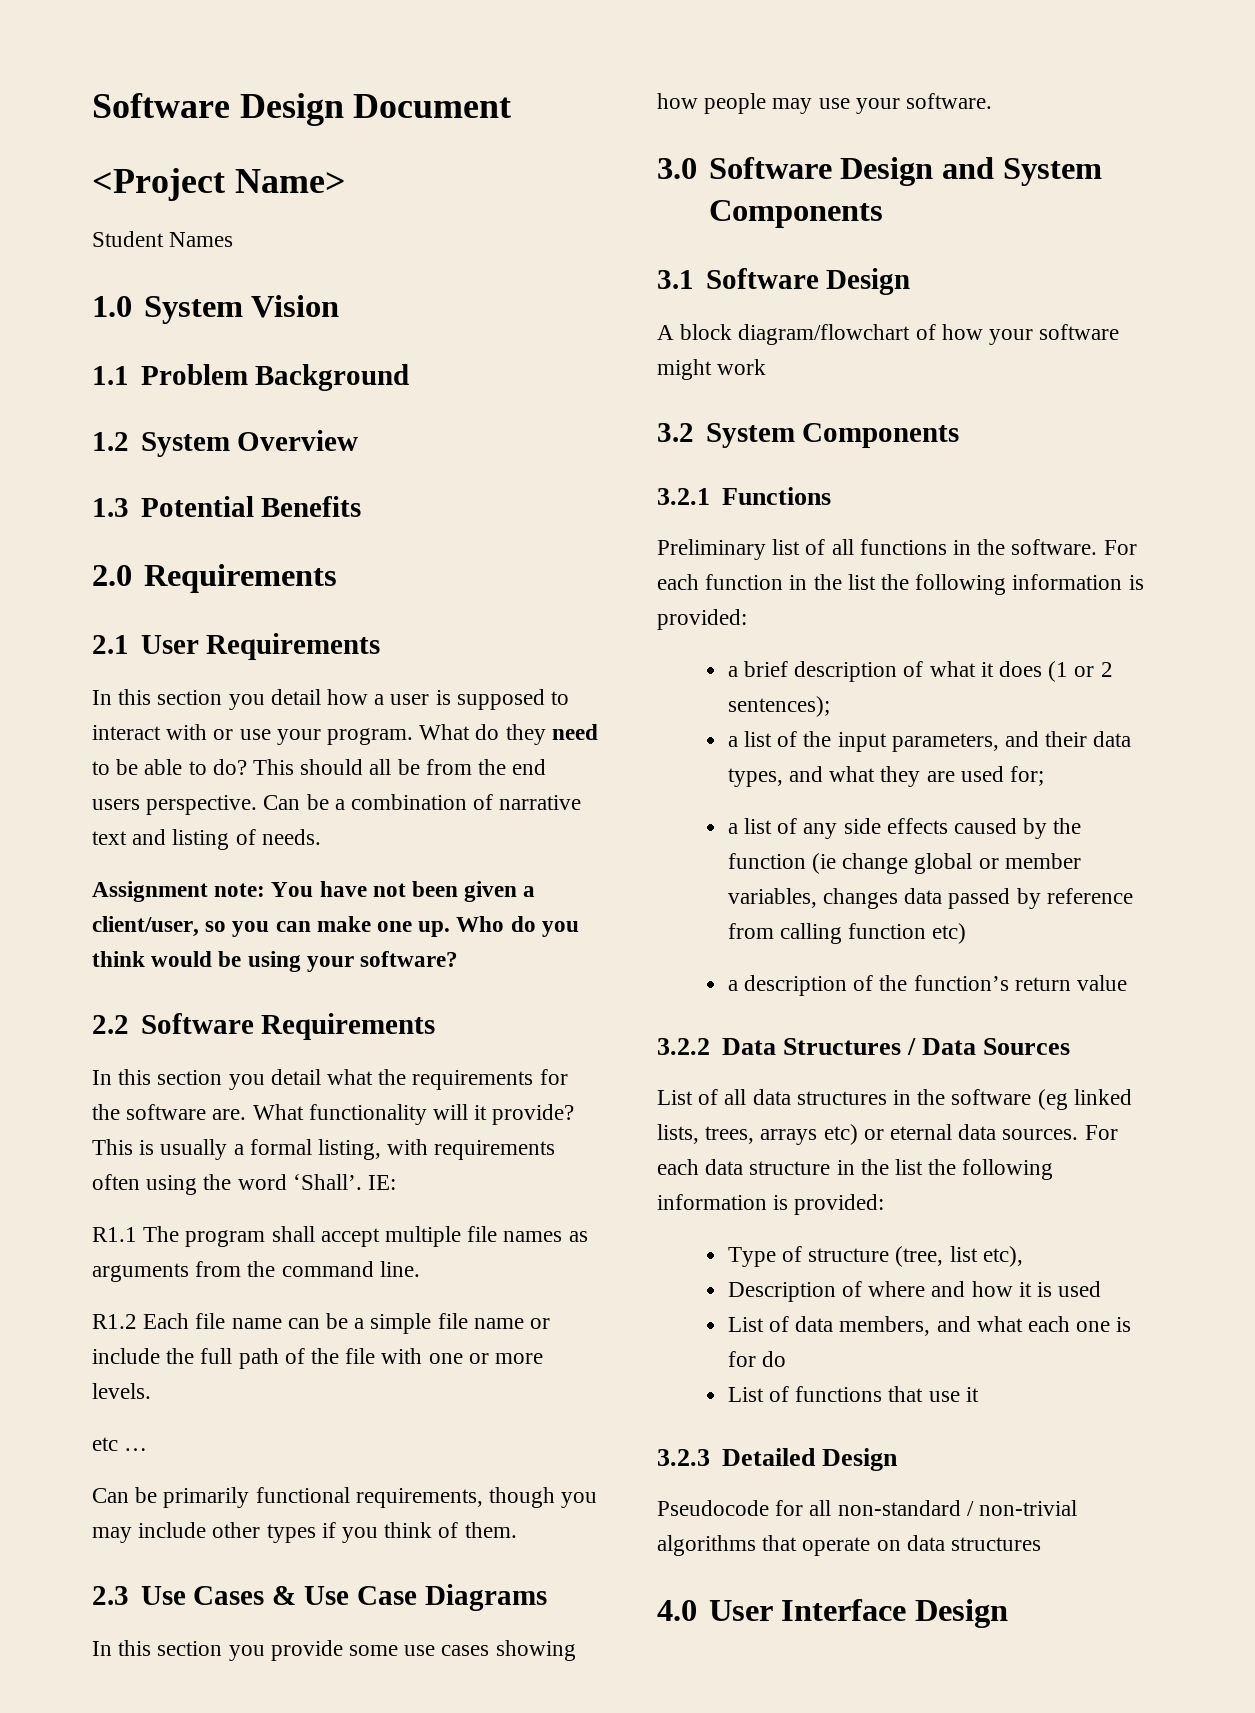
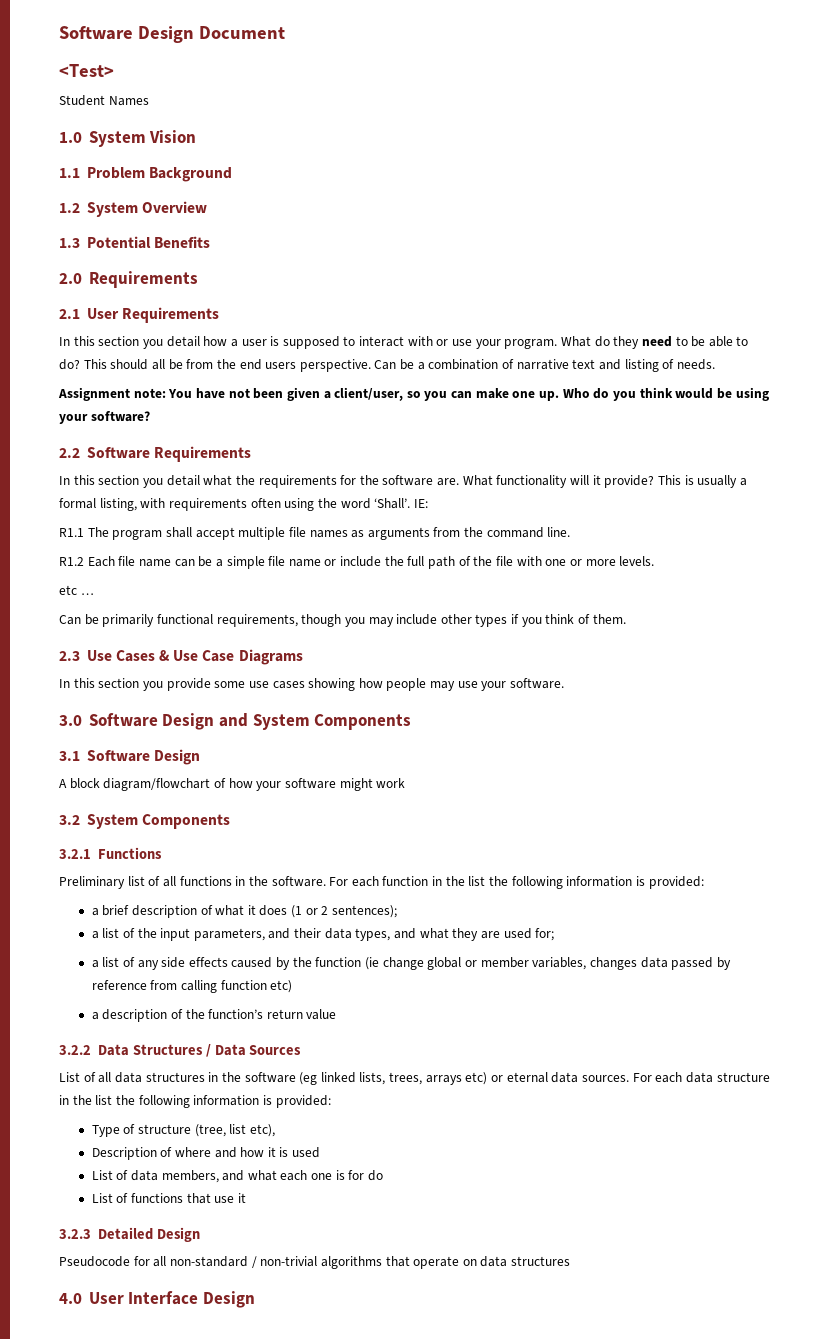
- <Project Name>
+ <Test>

